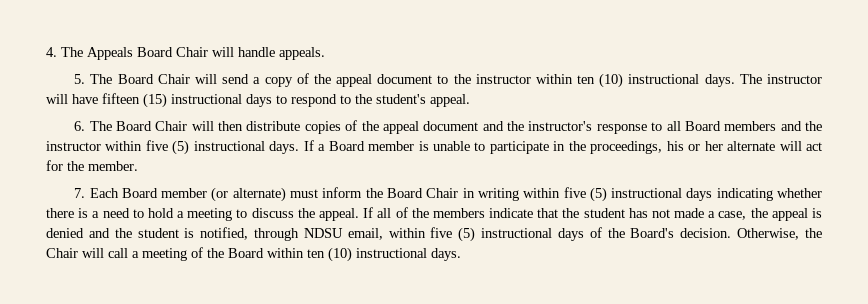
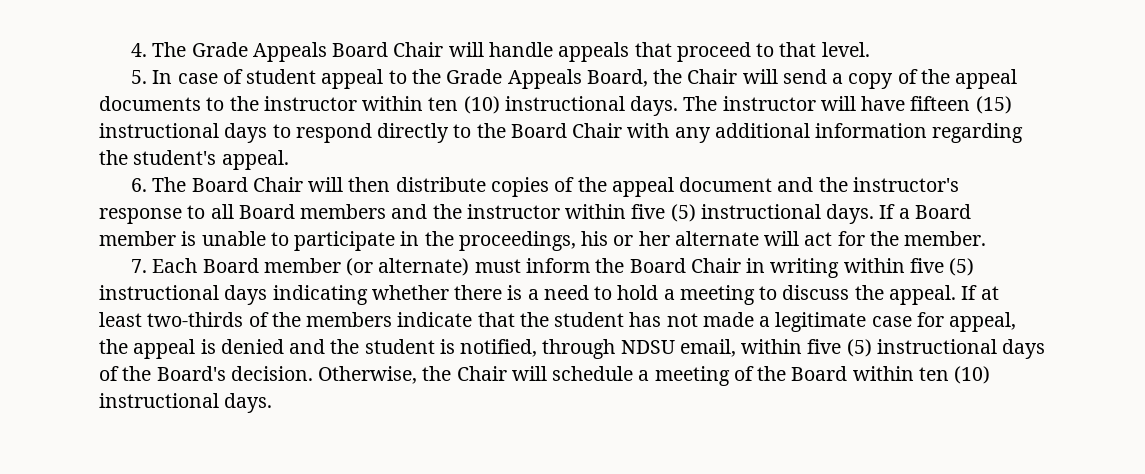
- 4. The Appeals Board Chair will handle appeals.
- 5. The Board Chair will send a copy of the appeal document to the instructor within ten (10) instructional days.
+ 4. The Grade Appeals Board Chair will handle appeals that proceed to that level.
+ 5. In case of student appeal to the Grade Appeals Board, the Chair will send a copy of the appeal documents to the instructor within ten (10) instructional days.
- The instructor will have fifteen (15) instructional days to respond to the student's appeal.
+ The instructor will have fifteen (15) instructional days to respond directly to the Board Chair with any additional information regarding the student's appeal.
- If all of the members indicate that the student has not made a case, the appeal is denied and the student is notified, through NDSU email, within five (5) instructional days of the Board's decision.
+ If at least two-thirds of the members indicate that the student has not made a legitimate case for appeal, the appeal is denied and the student is notified, through NDSU email, within five (5) instructional days of the Board's decision.
- Otherwise, the Chair will call a meeting of the Board within ten (10) instructional days.
+ Otherwise, the Chair will schedule a meeting of the Board within ten (10) instructional days.

